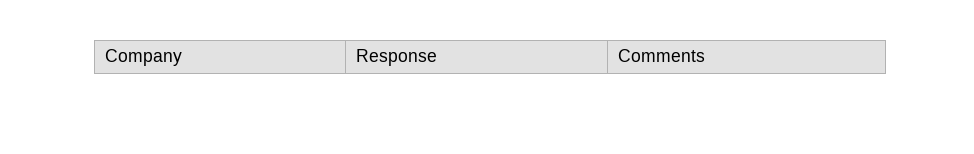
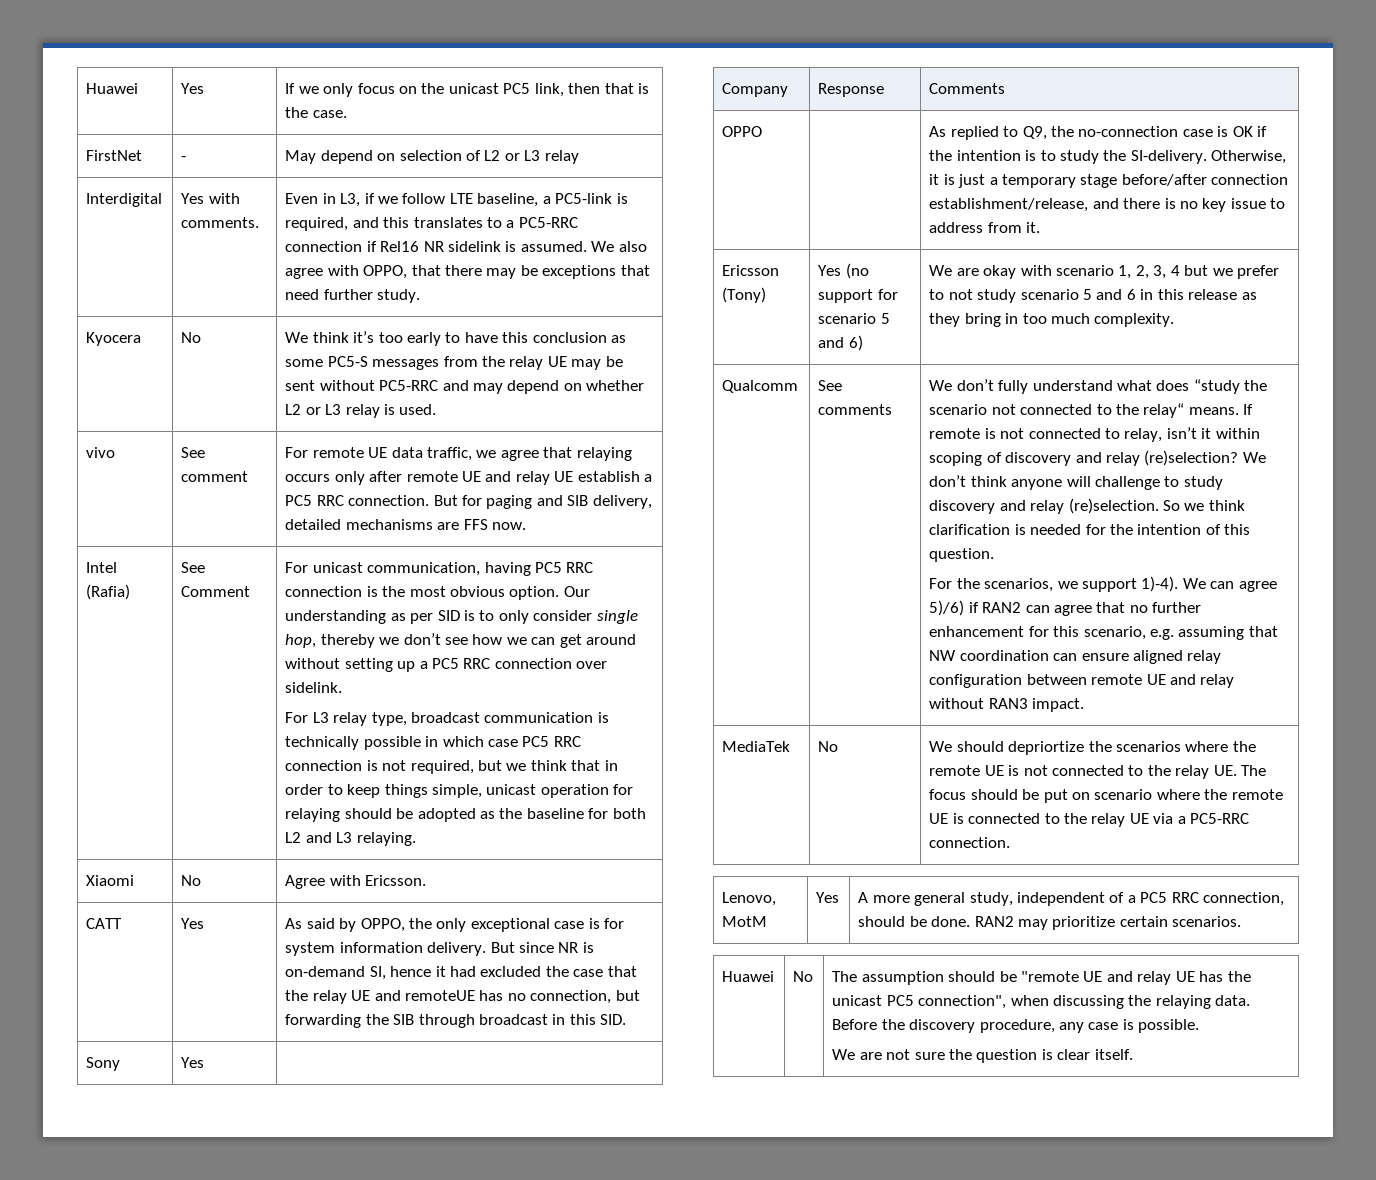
+ Huawei | Yes | If we only focus on the unicast PC5 link, then that is the case.
+ FirstNet | - | May depend on selection of L2 or L3 relay
+ Interdigital | Yes with comments. | Even in L3, if we follow LTE baseline, a PC5-link is required, and this translates to a PC5-RRC connection if Rel16 NR sidelink is assumed. We also agree with OPPO, that there may be exceptions that need further study.
+ Kyocera | No | We think it’s too early to have this conclusion as some PC5-S messages from the relay UE may be sent without PC5-RRC and may depend on whether L2 or L3 relay is used.
+ vivo | See comment | For remote UE data traffic, we agree that relaying occurs only after remote UE and relay UE establish a PC5 RRC connection. But for paging and SIB delivery, detailed mechanisms are FFS now.
+ Intel (Rafia) | See Comment | For unicast communication, having PC5 RRC connection is the most obvious option. Our understanding as per SID is to only consider single hop, thereby we don’t see how we can get around without setting up a PC5 RRC connection over sidelink.
+ For L3 relay type, broadcast communication is technically possible in which case PC5 RRC connection is not required, but we think that in order to keep things simple, unicast operation for relaying should be adopted as the baseline for both L2 and L3 relaying.
+ Xiaomi | No | Agree with Ericsson.
+ CATT | Yes | As said by OPPO, the only exceptional case is for system information delivery. But since NR is on-demand SI, hence it had excluded the case that the relay UE and remoteUE has no connection, but forwarding the SIB through broadcast in this SID.
+ Sony | Yes |
  Company | Response | Comments
+ OPPO | | As replied to Q9, the no-connection case is OK if the intention is to study the SI-delivery. Otherwise, it is just a temporary stage before/after connection establishment/release, and there is no key issue to address from it.
+ Ericsson (Tony) | Yes (no support for scenario 5 and 6) | We are okay with scenario 1, 2, 3, 4 but we prefer to not study scenario 5 and 6 in this release as they bring in too much complexity.
+ Qualcomm | See comments | We don’t fully understand what does “study the scenario not connected to the relay“ means. If remote is not connected to relay, isn’t it within scoping of discovery and relay (re)selection? We don’t think anyone will challenge to study discovery and relay (re)selection. So we think clarification is needed for the intention of this question.
+ For the scenarios, we support 1)-4). We can agree 5)/6) if RAN2 can agree that no further enhancement for this scenario, e.g. assuming that NW coordination can ensure aligned relay configuration between remote UE and relay without RAN3 impact.
+ MediaTek | No | We should depriortize the scenarios where the remote UE is not connected to the relay UE. The focus should be put on scenario where the remote UE is connected to the relay UE via a PC5-RRC connection.
+ Lenovo, MotM | Yes | A more general study, independent of a PC5 RRC connection, should be done. RAN2 may prioritize certain scenarios.
+ Huawei | No | The assumption should be "remote UE and relay UE has the unicast PC5 connection", when discussing the relaying data. Before the discovery procedure, any case is possible.
+ We are not sure the question is clear itself.

